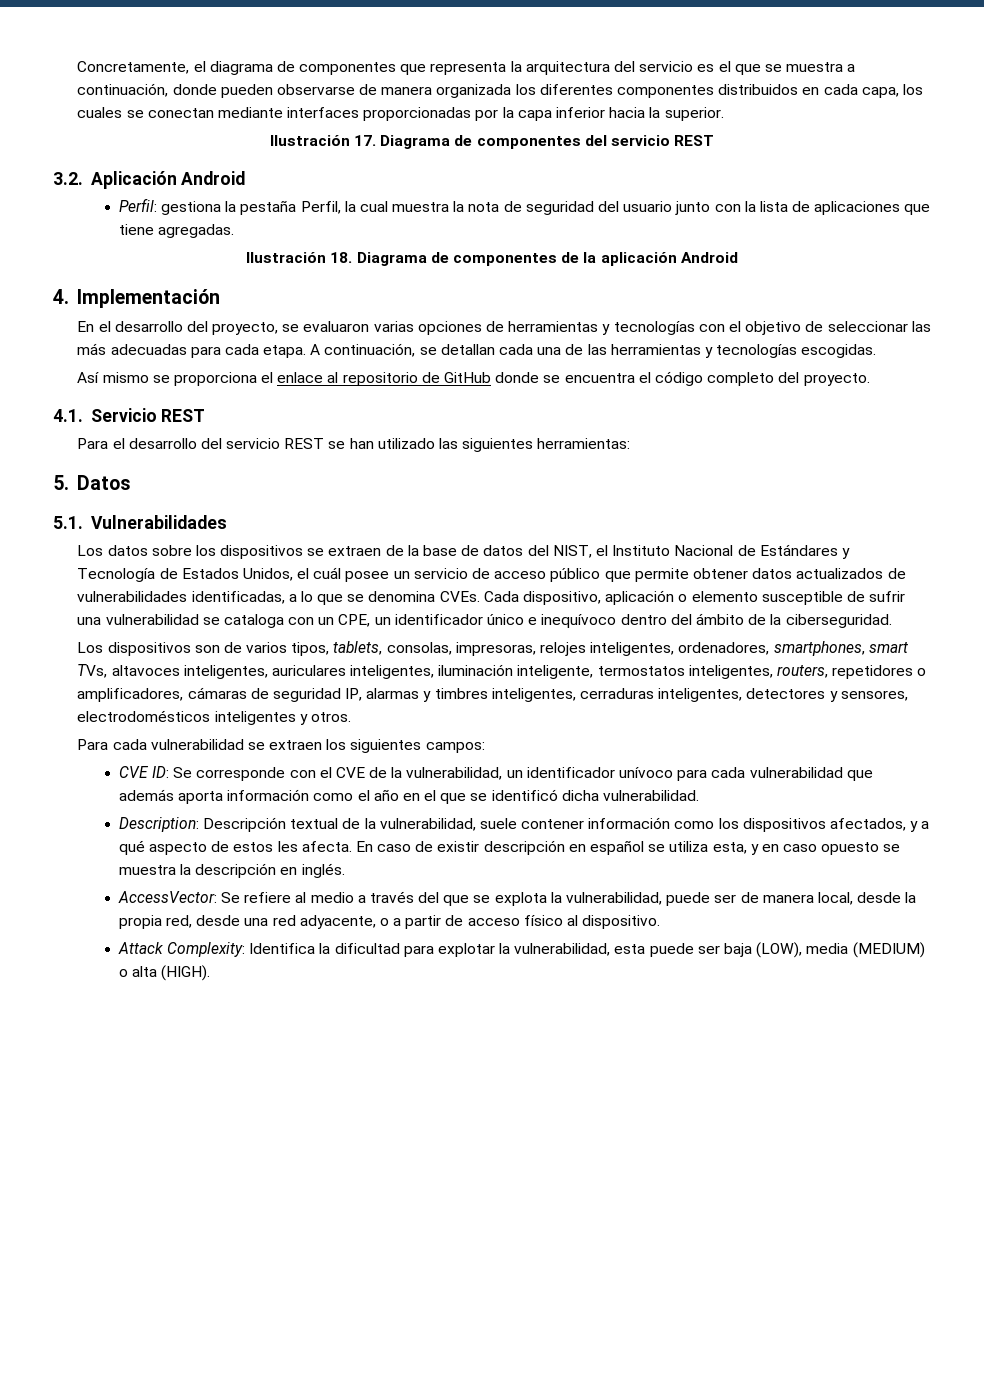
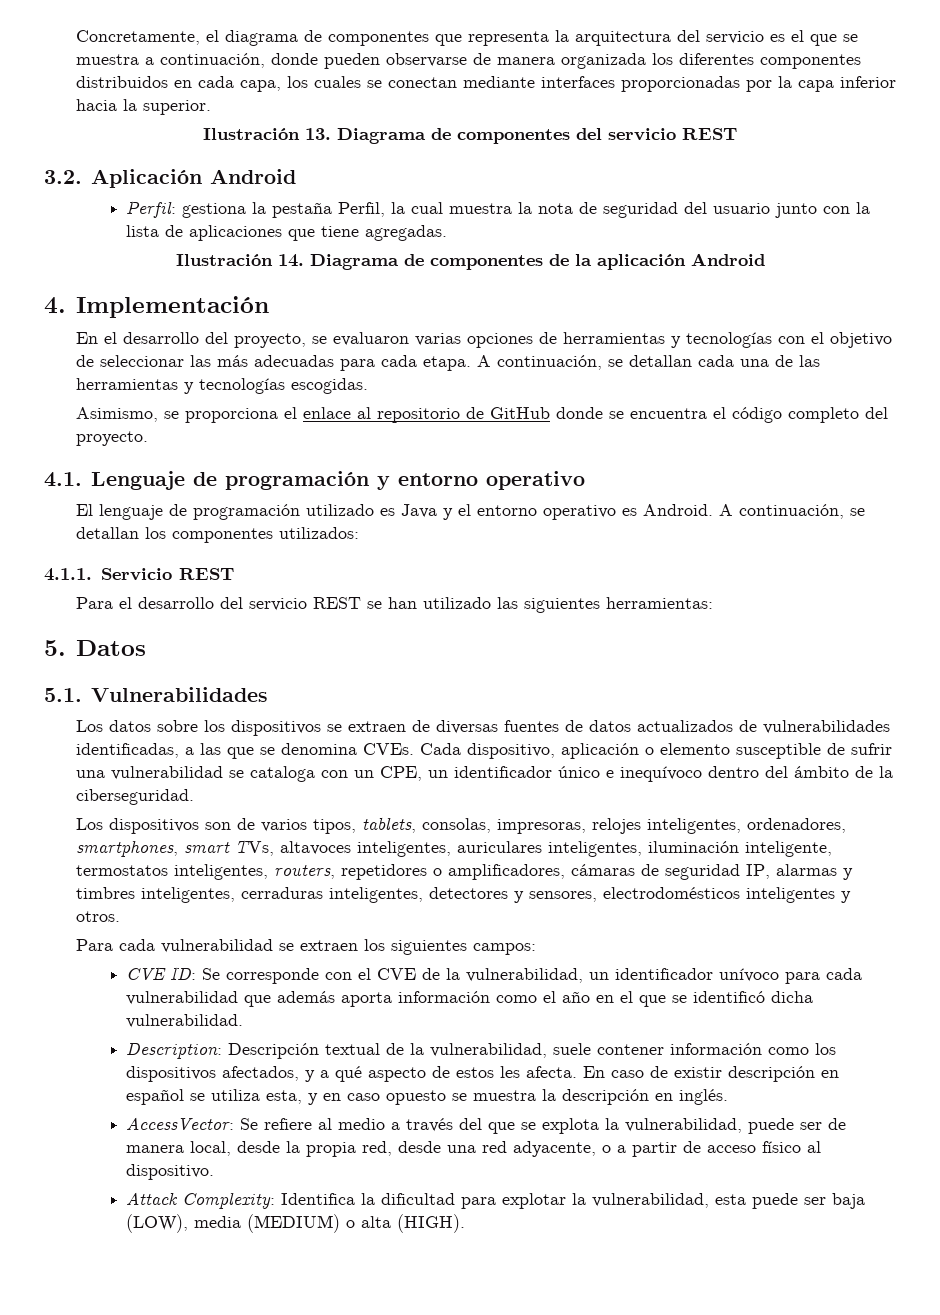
- Ilustración 17. Diagrama de componentes del servicio REST
+ Ilustración 13. Diagrama de componentes del servicio REST
- Ilustración 18. Diagrama de componentes de la aplicación Android
+ Ilustración 14. Diagrama de componentes de la aplicación Android
- Así mismo se proporciona el enlace al repositorio de GitHub donde se encuentra el código completo del proyecto.
+ Asimismo, se proporciona el enlace al repositorio de GitHub donde se encuentra el código completo del proyecto.
- 4.1. Servicio REST
+ 4.1. Lenguaje de programación y entorno operativo
+ El lenguaje de programación utilizado es Java y el entorno operativo es Android. A continuación, se detallan los componentes utilizados:
+ 4.1.1. Servicio REST
- Los datos sobre los dispositivos se extraen de la base de datos del NIST, el Instituto Nacional de Estándares y Tecnología de Estados Unidos, el cuál posee un servicio de acceso público que permite obtener datos actualizados de vulnerabilidades identificadas, a lo que se denomina CVEs.
+ Los datos sobre los dispositivos se extraen de diversas fuentes de datos actualizados de vulnerabilidades identificadas, a las que se denomina CVEs.

